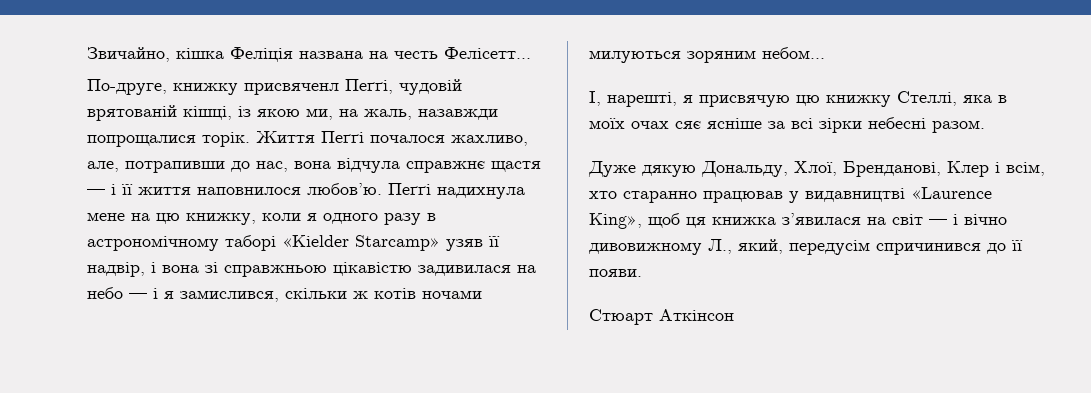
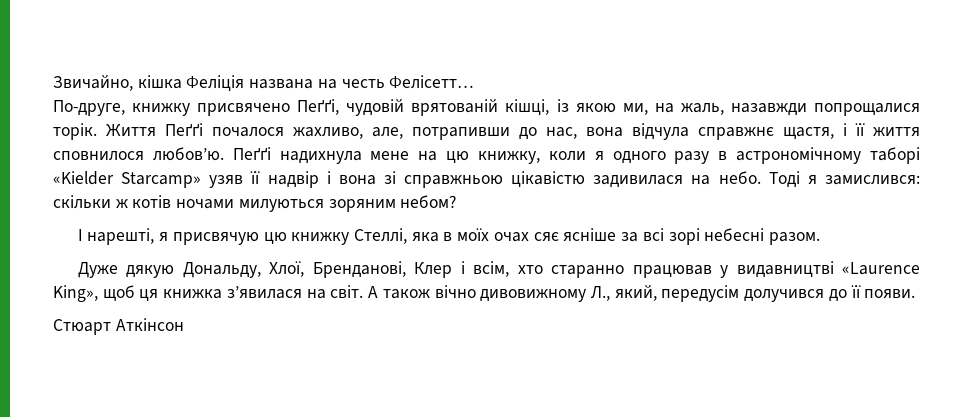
- По-друге, книжку присвяченл Пеґґі, чудовій врятованій кішці, із якою ми, на жаль, назавжди попрощалися торік.
+ По-друге, книжку присвячено Пеґґі, чудовій врятованій кішці, із якою ми, на жаль, назавжди попрощалися торік.
- Життя Пеґґі почалося жахливо, але, потрапивши до нас, вона відчула справжнє щастя — і її життя наповнилося любов’ю.
+ Життя Пеґґі почалося жахливо, але, потрапивши до нас, вона відчула справжнє щастя, і її життя сповнилося любов’ю.
- Пеґґі надихнула мене на цю книжку, коли я одного разу в астрономічному таборі «Kielder Starcamp» узяв її надвір, і вона зі справжньою цікавістю задивилася на небо — і я замислився, скільки ж котів ночами милуються зоряним небом…
- І, нарешті, я присвячую цю книжку Стеллі, яка в моїх очах сяє ясніше за всі зірки небесні разом.
+ Пеґґі надихнула мене на цю книжку, коли я одного разу в астрономічному таборі «Kielder Starcamp» узяв її надвір і вона зі справжньою цікавістю задивилася на небо. Тоді я замислився: скільки ж котів ночами милуються зоряним небом?
+ І нарешті, я присвячую цю книжку Стеллі, яка в моїх очах сяє ясніше за всі зорі небесні разом.
- Дуже дякую Дональду, Хлої, Бренданові, Клер і всім, хто старанно працював у видавництві «Laurence King», щоб ця книжка з’явилася на світ — і вічно дивовижному Л., який, передусім спричинився до її появи.
+ Дуже дякую Дональду, Хлої, Бренданові, Клер і всім, хто старанно працював у видавництві «Laurence King», щоб ця книжка з’явилася на світ. А також вічно дивовижному Л., який, передусім долучився до її появи.

